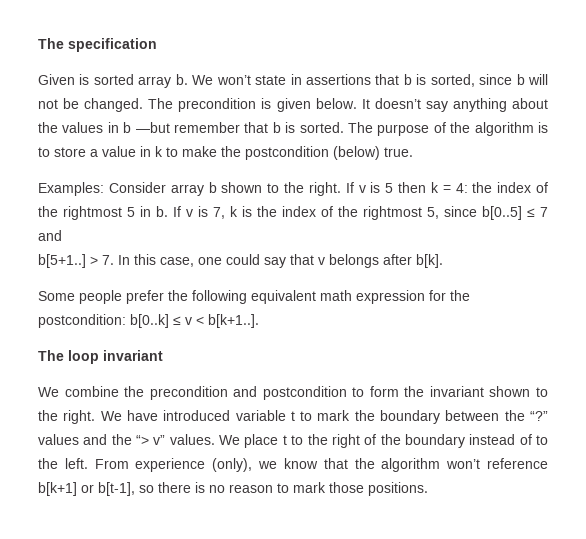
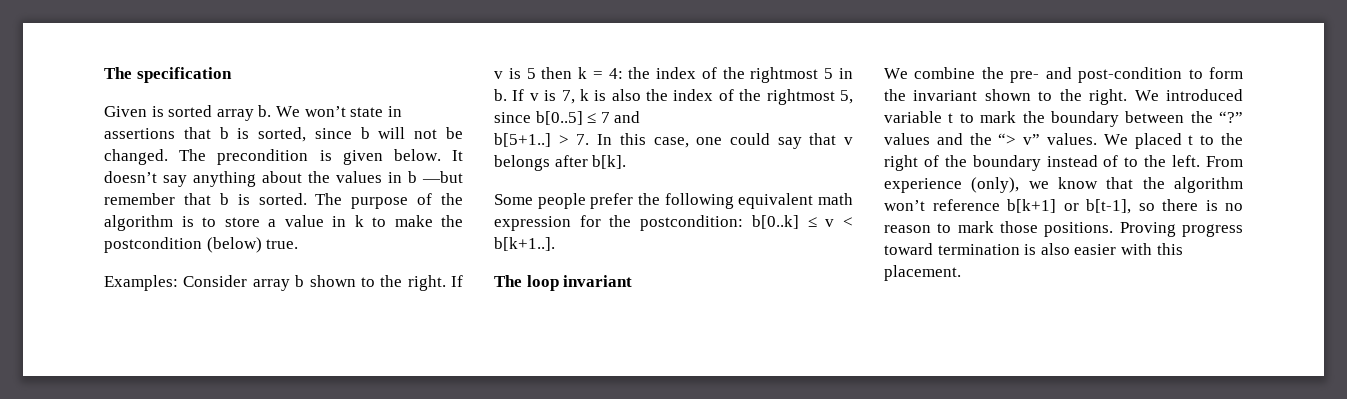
- If v is 7, k is the index of the rightmost 5, since b[0..5] ≤ 7 and
+ If v is 7, k is also the index of the rightmost 5, since b[0..5] ≤ 7 and
- We combine the precondition and postcondition to form the invariant shown to the right.
+ We combine the pre- and post-condition to form the invariant shown to the right.
- We have introduced variable t to mark the boundary between the “?” values and the “> v” values.
+ We introduced variable t to mark the boundary between the “?” values and the “> v” values.
- We place t to the right of the boundary instead of to the left.
+ We placed t to the right of the boundary instead of to the left.
+ Proving progress toward termination is also easier with this placement.

